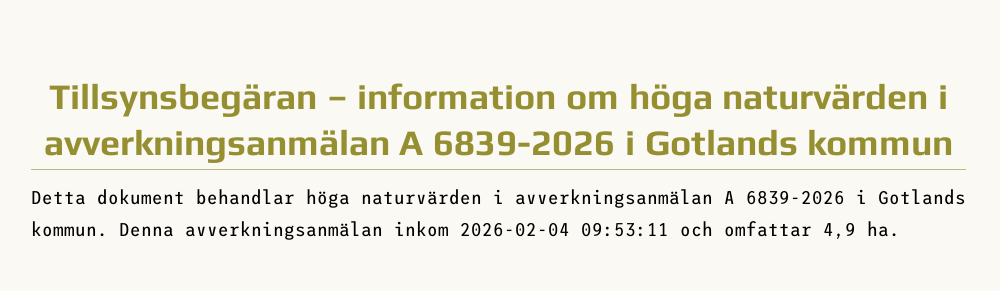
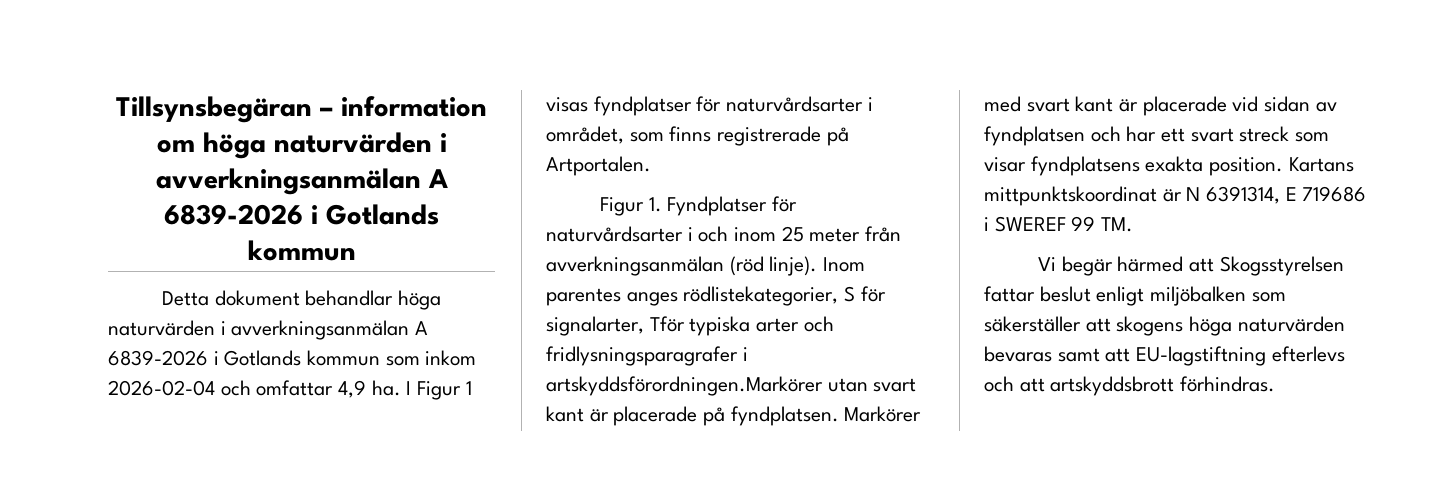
- Detta dokument behandlar höga naturvärden i avverkningsanmälan A 6839-2026 i Gotlands kommun. Denna avverkningsanmälan inkom 2026-02-04 09:53:11 och omfattar 4,9 ha.
+ Detta dokument behandlar höga naturvärden i avverkningsanmälan A 6839-2026 i Gotlands kommun som inkom 2026-02-04 och omfattar 4,9 ha.
+ I Figur 1 visas fyndplatser för naturvårdsarter i området, som finns registrerade på Artportalen.
+ Figur 1. Fyndplatser för naturvårdsarter i och inom 25 meter från avverkningsanmälan (röd linje). Inom parentes anges rödlistekategorier, S för signalarter, Tför typiska arter och fridlysningsparagrafer i artskyddsförordningen.Markörer utan svart kant är placerade på fyndplatsen. Markörer med svart kant är placerade vid sidan av fyndplatsen och har ett svart streck som visar fyndplatsens exakta position. Kartans mittpunktskoordinat är N 6391314, E 719686 i SWEREF 99 TM.
+ Vi begär härmed att Skogsstyrelsen fattar beslut enligt miljöbalken som säkerställer att skogens höga naturvärden bevaras samt att EU-lagstiftning efterlevs och att artskyddsbrott förhindras.

